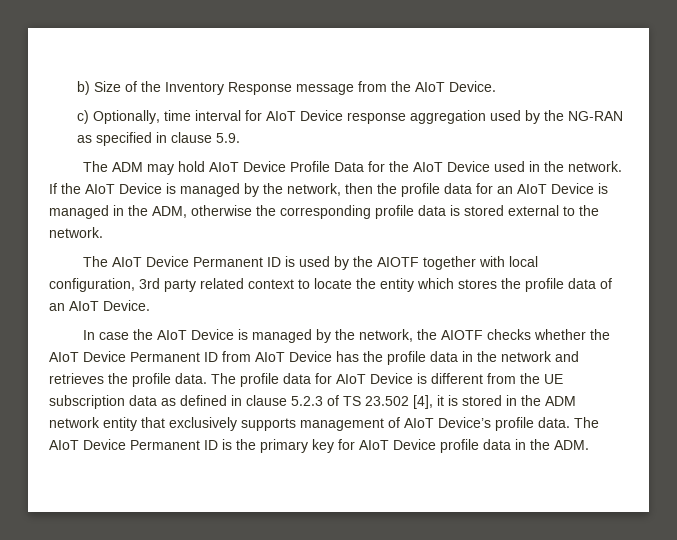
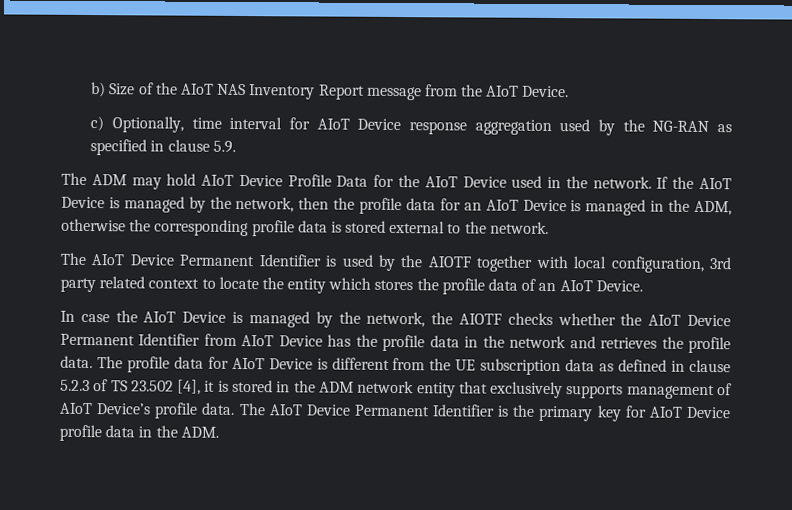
- b) Size of the Inventory Response message from the AIoT Device.
+ b) Size of the AIoT NAS Inventory Report message from the AIoT Device.
- The AIoT Device Permanent ID is used by the AIOTF together with local configuration, 3rd party related context to locate the entity which stores the profile data of an AIoT Device.
+ The AIoT Device Permanent Identifier is used by the AIOTF together with local configuration, 3rd party related context to locate the entity which stores the profile data of an AIoT Device.
- In case the AIoT Device is managed by the network, the AIOTF checks whether the AIoT Device Permanent ID from AIoT Device has the profile data in the network and retrieves the profile data.
+ In case the AIoT Device is managed by the network, the AIOTF checks whether the AIoT Device Permanent Identifier from AIoT Device has the profile data in the network and retrieves the profile data.
- The AIoT Device Permanent ID is the primary key for AIoT Device profile data in the ADM.
+ The AIoT Device Permanent Identifier is the primary key for AIoT Device profile data in the ADM.

